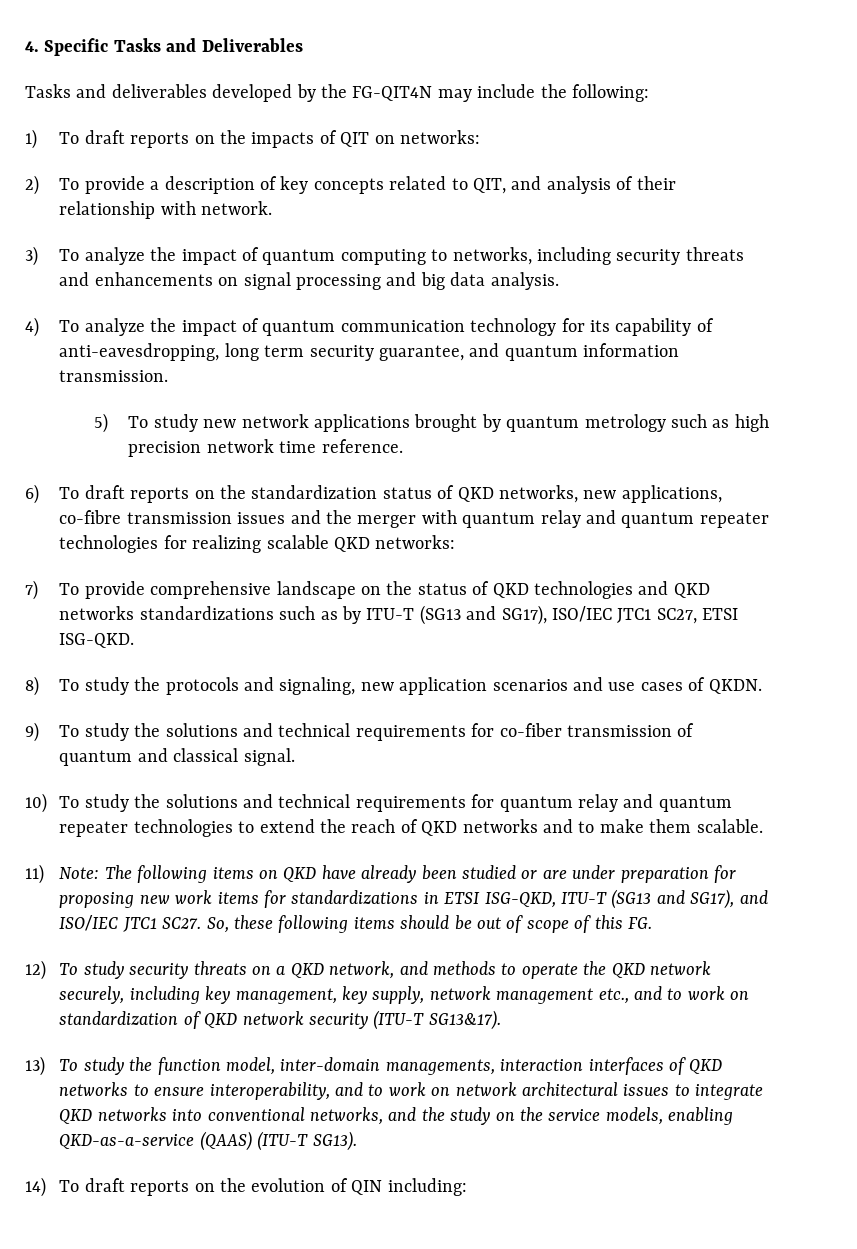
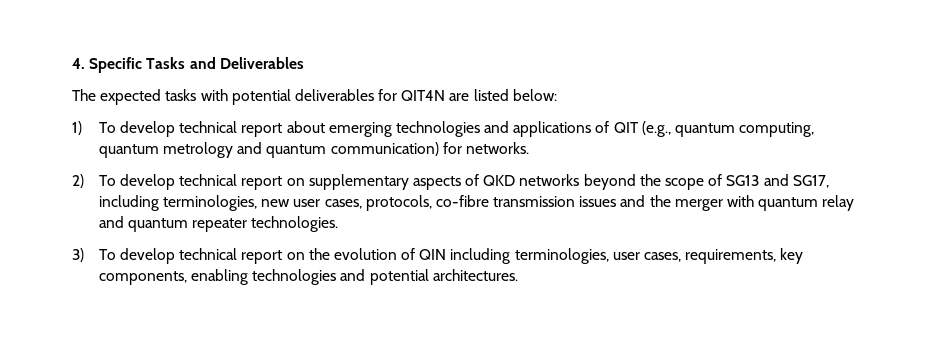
- Tasks and deliverables developed by the FG-QIT4N may include the following:
- 1) To draft reports on the impacts of QIT on networks:
- 2) To provide a description of key concepts related to QIT, and analysis of their relationship with network.
- 3) To analyze the impact of quantum computing to networks, including security threats and enhancements on signal processing and big data analysis.
- 4) To analyze the impact of quantum communication technology for its capability of anti-eavesdropping, long term security guarantee, and quantum information transmission.
- 5) To study new network applications brought by quantum metrology such as high precision network time reference.
- 6) To draft reports on the standardization status of QKD networks, new applications, co-fibre transmission issues and the merger with quantum relay and quantum repeater technologies for realizing scalable QKD networks:
- 7) To provide comprehensive landscape on the status of QKD technologies and QKD networks standardizations such as by ITU-T (SG13 and SG17), ISO/IEC JTC1 SC27, ETSI ISG-QKD.
- 8) To study the protocols and signaling, new application scenarios and use cases of QKDN.
- 9) To study the solutions and technical requirements for co-fiber transmission of quantum and classical signal.
- 10) To study the solutions and technical requirements for quantum relay and quantum repeater technologies to extend the reach of QKD networks and to make them scalable.
- 11) Note: The following items on QKD have already been studied or are under preparation for proposing new work items for standardizations in ETSI ISG-QKD, ITU-T (SG13 and SG17), and ISO/IEC JTC1 SC27. So, these following items should be out of scope of this FG.
- 12) To study security threats on a QKD network, and methods to operate the QKD network securely, including key management, key supply, network management etc., and to work on standardization of QKD network security (ITU-T SG13&17).
- 13) To study the function model, inter-domain managements, interaction interfaces of QKD networks to ensure interoperability, and to work on network architectural issues to integrate QKD networks into conventional networks, and the study on the service models, enabling QKD-as-a-service (QAAS) (ITU-T SG13).
- 14) To draft reports on the evolution of QIN including:
+ The expected tasks with potential deliverables for QIT4N are listed below:
+ 1) To develop technical report about emerging technologies and applications of QIT (e.g., quantum computing, quantum metrology and quantum communication) for networks.
+ 2) To develop technical report on supplementary aspects of QKD networks beyond the scope of SG13 and SG17, including terminologies, new user cases, protocols, co-fibre transmission issues and the merger with quantum relay and quantum repeater technologies.
+ 3) To develop technical report on the evolution of QIN including terminologies, user cases, requirements, key components, enabling technologies and potential architectures.

